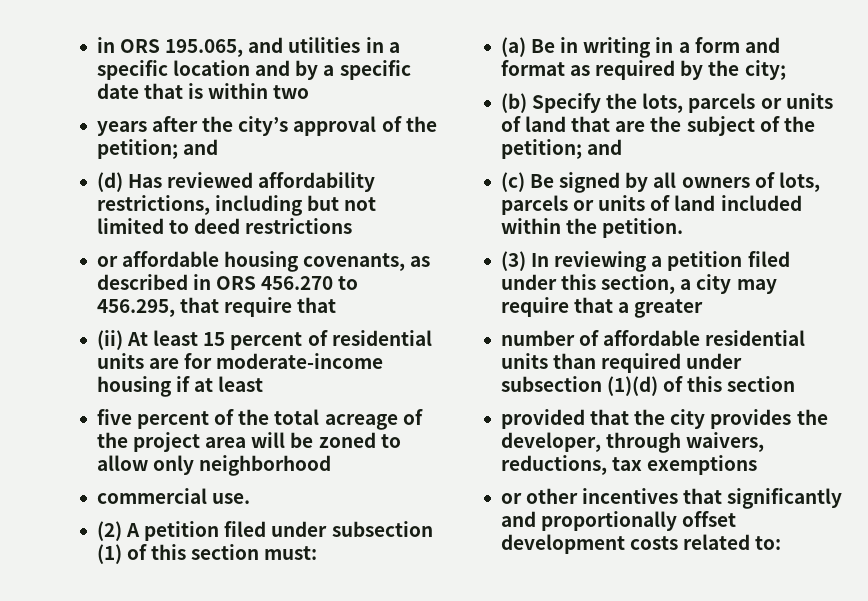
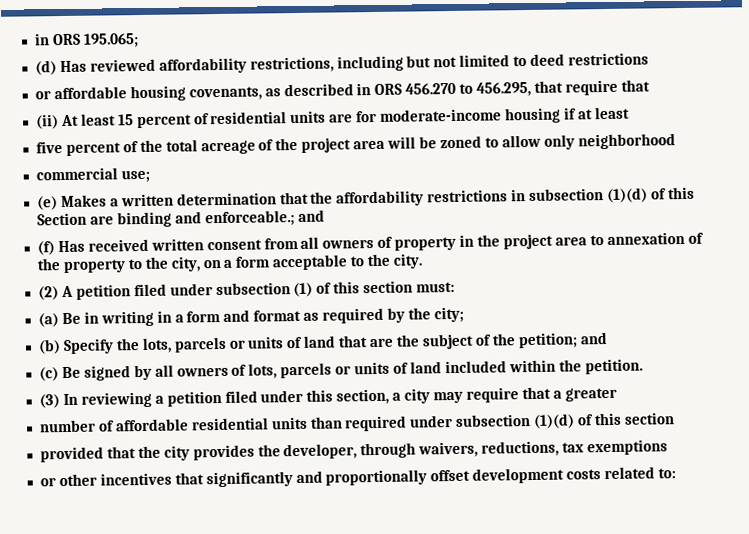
- in ORS 195.065, and utilities in a specific location and by a specific date that is within two
- years after the city’s approval of the petition; and
+ in ORS 195.065;
- commercial use.
+ commercial use;
+ (e) Makes a written determination that the affordability restrictions in subsection (1)(d) of this Section are binding and enforceable.; and
+ (f) Has received written consent from all owners of property in the project area to annexation of the property to the city, on a form acceptable to the city.

